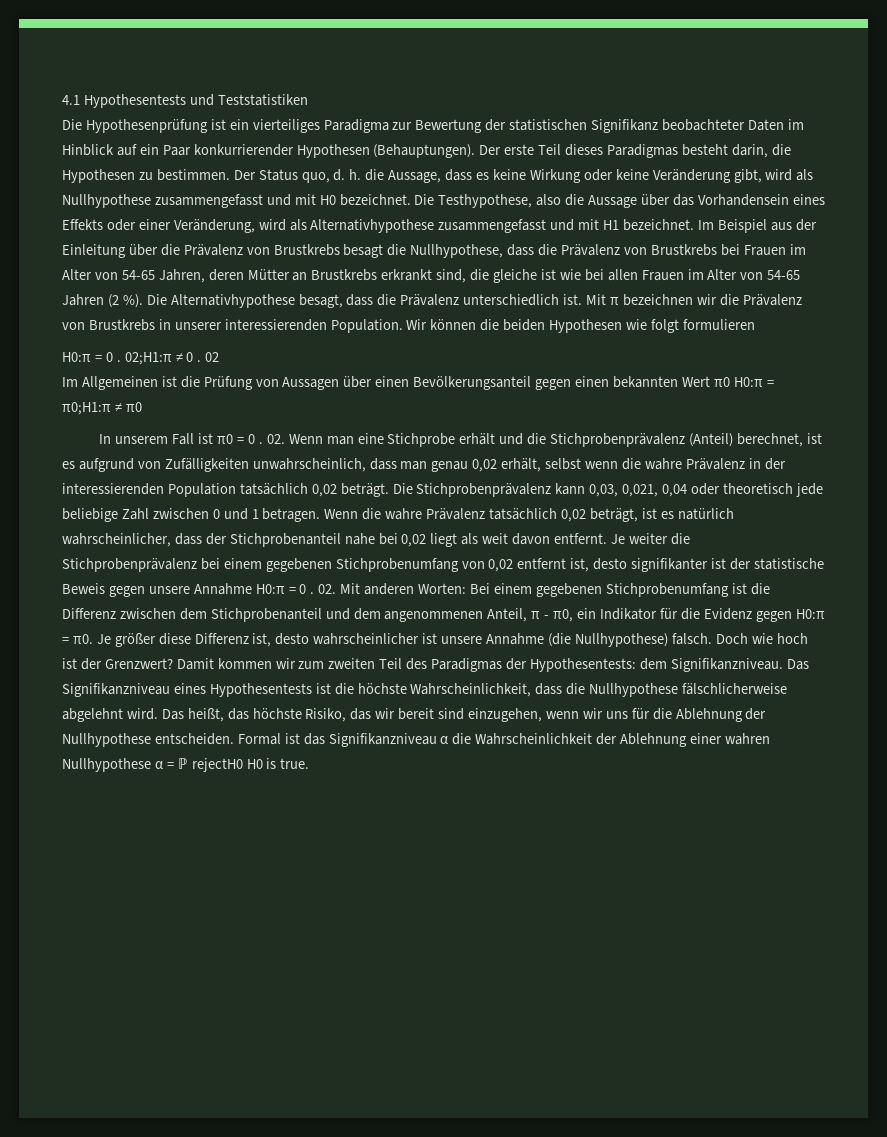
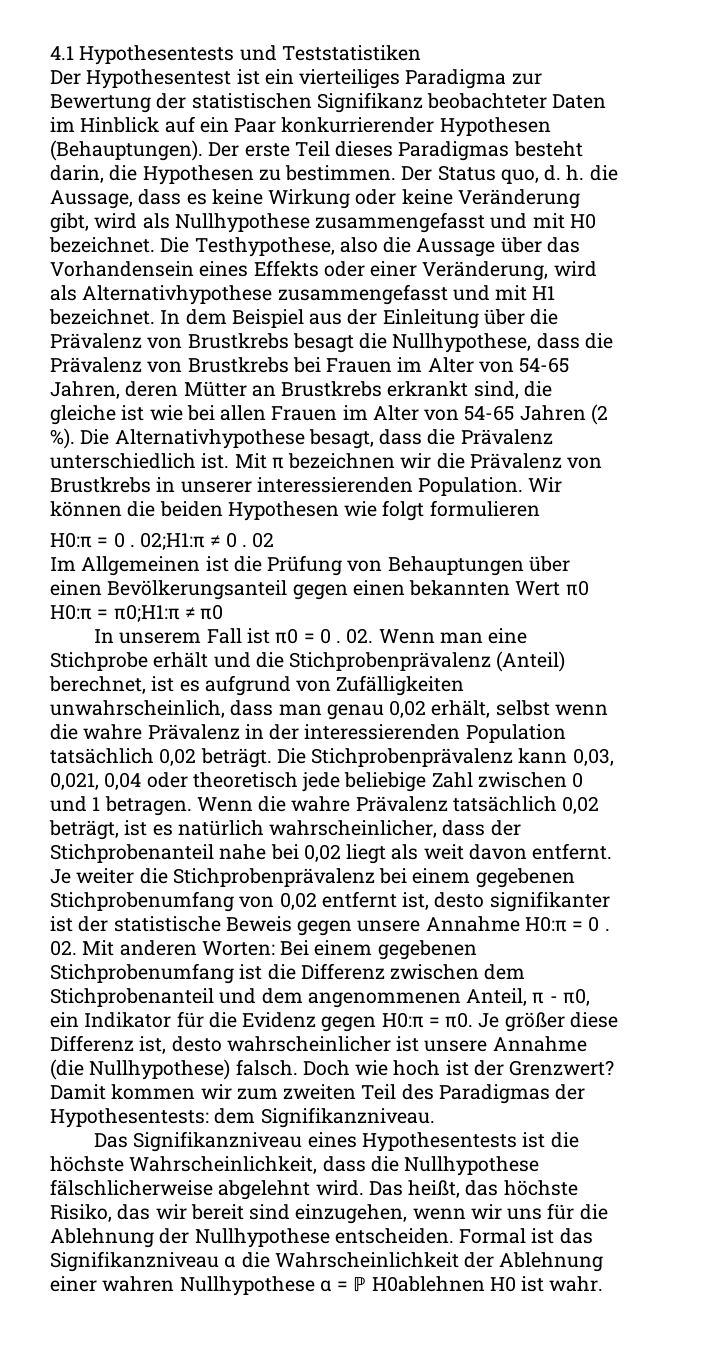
- Die Hypothesenprüfung ist ein vierteiliges Paradigma zur Bewertung der statistischen Signifikanz beobachteter Daten im Hinblick auf ein Paar konkurrierender Hypothesen (Behauptungen).
+ Der Hypothesentest ist ein vierteiliges Paradigma zur Bewertung der statistischen Signifikanz beobachteter Daten im Hinblick auf ein Paar konkurrierender Hypothesen (Behauptungen).
- Im Beispiel aus der Einleitung über die Prävalenz von Brustkrebs besagt die Nullhypothese, dass die Prävalenz von Brustkrebs bei Frauen im Alter von 54-65 Jahren, deren Mütter an Brustkrebs erkrankt sind, die gleiche ist wie bei allen Frauen im Alter von 54-65 Jahren (2 %).
+ In dem Beispiel aus der Einleitung über die Prävalenz von Brustkrebs besagt die Nullhypothese, dass die Prävalenz von Brustkrebs bei Frauen im Alter von 54-65 Jahren, deren Mütter an Brustkrebs erkrankt sind, die gleiche ist wie bei allen Frauen im Alter von 54-65 Jahren (2 %).
- Im Allgemeinen ist die Prüfung von Aussagen über einen Bevölkerungsanteil gegen einen bekannten Wert π0 H0:π = π0;H1:π ≠ π0
+ Im Allgemeinen ist die Prüfung von Behauptungen über einen Bevölkerungsanteil gegen einen bekannten Wert π0 H0:π = π0;H1:π ≠ π0
- Damit kommen wir zum zweiten Teil des Paradigmas der Hypothesentests: dem Signifikanzniveau. Das Signifikanzniveau eines Hypothesentests ist die höchste Wahrscheinlichkeit, dass die Nullhypothese fälschlicherweise abgelehnt wird.
+ Damit kommen wir zum zweiten Teil des Paradigmas der Hypothesentests: dem Signifikanzniveau.
+ Das Signifikanzniveau eines Hypothesentests ist die höchste Wahrscheinlichkeit, dass die Nullhypothese fälschlicherweise abgelehnt wird.
- Formal ist das Signifikanzniveau α die Wahrscheinlichkeit der Ablehnung einer wahren Nullhypothese α = ℙ rejectH0 H0 is true.
+ Formal ist das Signifikanzniveau α die Wahrscheinlichkeit der Ablehnung einer wahren Nullhypothese α = ℙ H0ablehnen H0 ist wahr.

